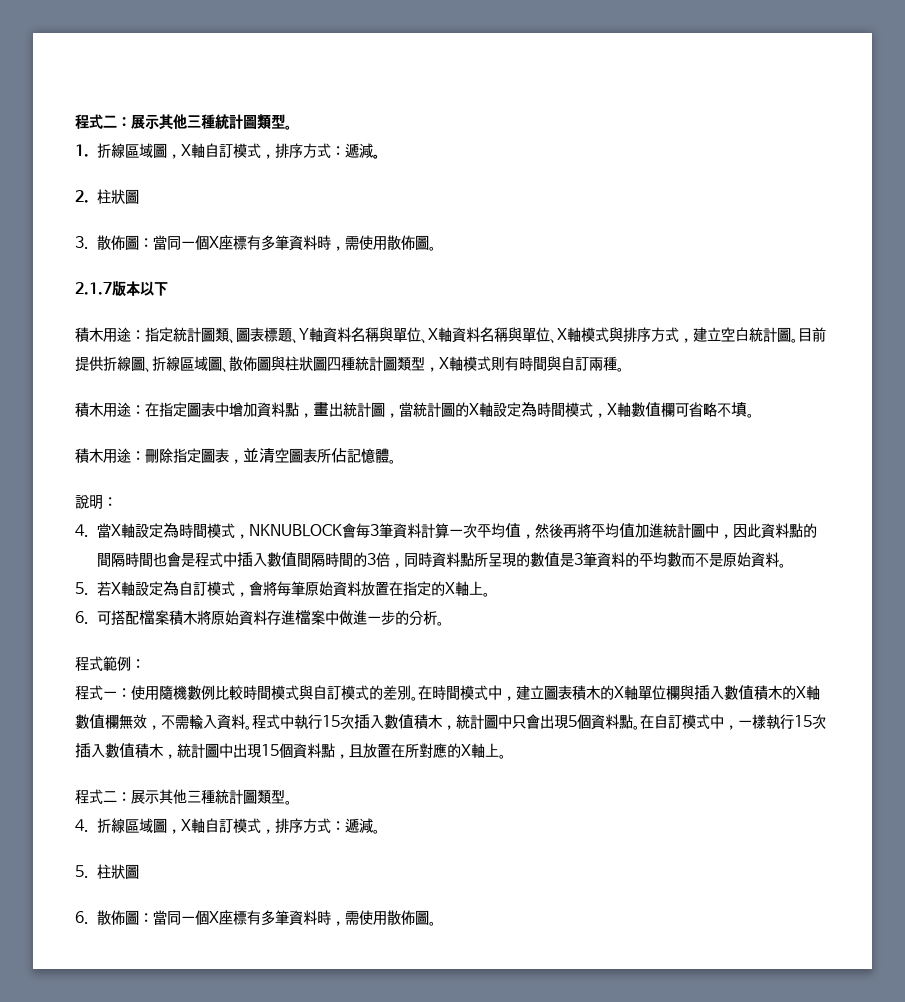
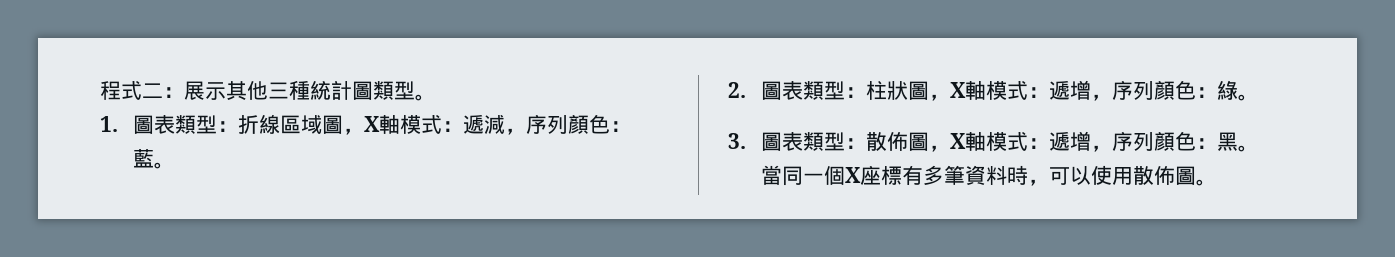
- 1.折線區域圖，X軸自訂模式，排序方式：遞減。
+ 1.圖表類型：折線區域圖，X軸模式：遞減，序列顏色：藍。
- 2.柱狀圖
- 3.散佈圖：當同一個X座標有多筆資料時，需使用散佈圖。
- 2.1.7版本以下
- 積木用途：指定統計圖類、圖表標題、Y軸資料名稱與單位、X軸資料名稱與單位、X軸模式與排序方式，建立空白統計圖。目前提供折線圖、折線區域圖、散佈圖與柱狀圖四種統計圖類型，X軸模式則有時間與自訂兩種。
- 積木用途：在指定圖表中增加資料點，畫出統計圖，當統計圖的X軸設定為時間模式，X軸數值欄可省略不填。
- 積木用途：刪除指定圖表，並清空圖表所佔記憶體。
- 說明：
- 4.當X軸設定為時間模式，NKNUBLOCK會每3筆資料計算一次平均值，然後再將平均值加進統計圖中，因此資料點的間隔時間也會是程式中插入數值間隔時間的3倍，同時資料點所呈現的數值是3筆資料的平均數而不是原始資料。
- 5.若X軸設定為自訂模式，會將每筆原始資料放置在指定的X軸上。
- 6.可搭配檔案積木將原始資料存進檔案中做進一步的分析。
- 程式範例：
- 程式一：使用隨機數例比較時間模式與自訂模式的差別。在時間模式中，建立圖表積木的X軸單位欄與插入數值積木的X軸數值欄無效，不需輸入資料。程式中執行15次插入數值積木，統計圖中只會出現5個資料點。在自訂模式中，一樣執行15次插入數值積木，統計圖中出現15個資料點，且放置在所對應的X軸上。
- 程式二：展示其他三種統計圖類型。
- 4.折線區域圖，X軸自訂模式，排序方式：遞減。
- 5.柱狀圖
- 6.散佈圖：當同一個X座標有多筆資料時，需使用散佈圖。
+ 2.圖表類型：柱狀圖，X軸模式：遞增，序列顏色：綠。
+ 3.圖表類型：散佈圖，X軸模式：遞增，序列顏色：黑。
+ 當同一個X座標有多筆資料時，可以使用散佈圖。

